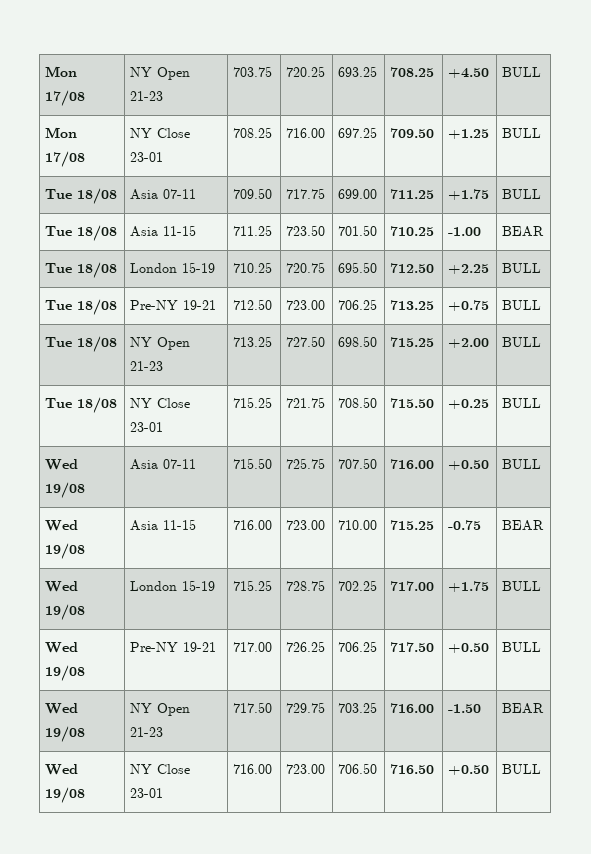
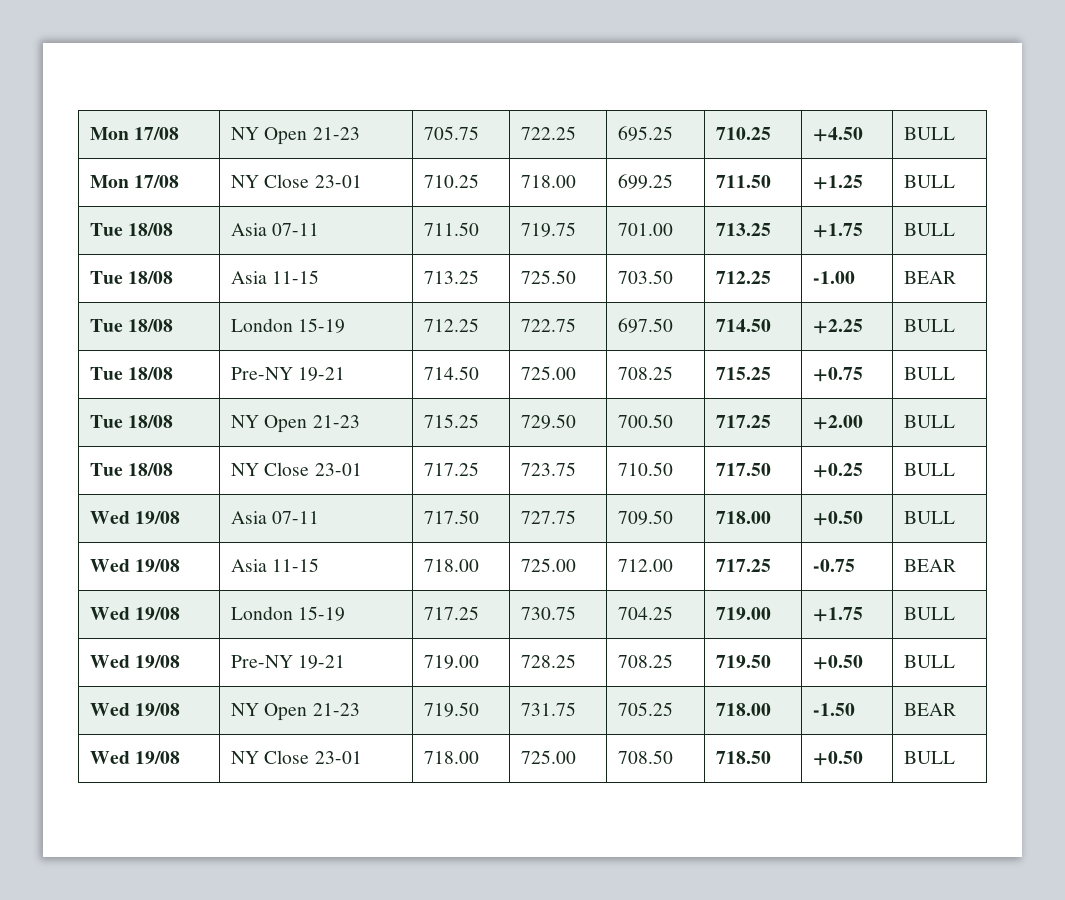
- Mon 17/08 | NY Open 21-23 | 703.75 | 720.25 | 693.25 | 708.25 | +4.50 | BULL
+ Mon 17/08 | NY Open 21-23 | 705.75 | 722.25 | 695.25 | 710.25 | +4.50 | BULL
- Mon 17/08 | NY Close 23-01 | 708.25 | 716.00 | 697.25 | 709.50 | +1.25 | BULL
+ Mon 17/08 | NY Close 23-01 | 710.25 | 718.00 | 699.25 | 711.50 | +1.25 | BULL
- Tue 18/08 | Asia 07-11 | 709.50 | 717.75 | 699.00 | 711.25 | +1.75 | BULL
+ Tue 18/08 | Asia 07-11 | 711.50 | 719.75 | 701.00 | 713.25 | +1.75 | BULL
- Tue 18/08 | Asia 11-15 | 711.25 | 723.50 | 701.50 | 710.25 | -1.00 | BEAR
+ Tue 18/08 | Asia 11-15 | 713.25 | 725.50 | 703.50 | 712.25 | -1.00 | BEAR
- Tue 18/08 | London 15-19 | 710.25 | 720.75 | 695.50 | 712.50 | +2.25 | BULL
+ Tue 18/08 | London 15-19 | 712.25 | 722.75 | 697.50 | 714.50 | +2.25 | BULL
- Tue 18/08 | Pre-NY 19-21 | 712.50 | 723.00 | 706.25 | 713.25 | +0.75 | BULL
+ Tue 18/08 | Pre-NY 19-21 | 714.50 | 725.00 | 708.25 | 715.25 | +0.75 | BULL
- Tue 18/08 | NY Open 21-23 | 713.25 | 727.50 | 698.50 | 715.25 | +2.00 | BULL
+ Tue 18/08 | NY Open 21-23 | 715.25 | 729.50 | 700.50 | 717.25 | +2.00 | BULL
- Tue 18/08 | NY Close 23-01 | 715.25 | 721.75 | 708.50 | 715.50 | +0.25 | BULL
+ Tue 18/08 | NY Close 23-01 | 717.25 | 723.75 | 710.50 | 717.50 | +0.25 | BULL
- Wed 19/08 | Asia 07-11 | 715.50 | 725.75 | 707.50 | 716.00 | +0.50 | BULL
+ Wed 19/08 | Asia 07-11 | 717.50 | 727.75 | 709.50 | 718.00 | +0.50 | BULL
- Wed 19/08 | Asia 11-15 | 716.00 | 723.00 | 710.00 | 715.25 | -0.75 | BEAR
+ Wed 19/08 | Asia 11-15 | 718.00 | 725.00 | 712.00 | 717.25 | -0.75 | BEAR
- Wed 19/08 | London 15-19 | 715.25 | 728.75 | 702.25 | 717.00 | +1.75 | BULL
+ Wed 19/08 | London 15-19 | 717.25 | 730.75 | 704.25 | 719.00 | +1.75 | BULL
- Wed 19/08 | Pre-NY 19-21 | 717.00 | 726.25 | 706.25 | 717.50 | +0.50 | BULL
+ Wed 19/08 | Pre-NY 19-21 | 719.00 | 728.25 | 708.25 | 719.50 | +0.50 | BULL
- Wed 19/08 | NY Open 21-23 | 717.50 | 729.75 | 703.25 | 716.00 | -1.50 | BEAR
+ Wed 19/08 | NY Open 21-23 | 719.50 | 731.75 | 705.25 | 718.00 | -1.50 | BEAR
- Wed 19/08 | NY Close 23-01 | 716.00 | 723.00 | 706.50 | 716.50 | +0.50 | BULL
+ Wed 19/08 | NY Close 23-01 | 718.00 | 725.00 | 708.50 | 718.50 | +0.50 | BULL

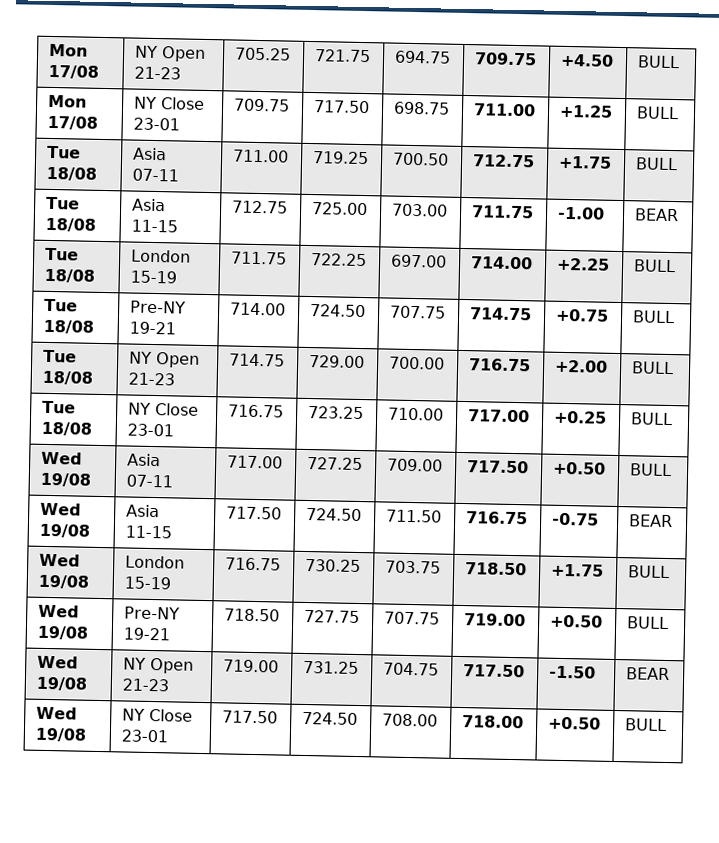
- Mon 17/08 | NY Open 21-23 | 705.75 | 722.25 | 695.25 | 710.25 | +4.50 | BULL
+ Mon 17/08 | NY Open 21-23 | 705.25 | 721.75 | 694.75 | 709.75 | +4.50 | BULL
- Mon 17/08 | NY Close 23-01 | 710.25 | 718.00 | 699.25 | 711.50 | +1.25 | BULL
+ Mon 17/08 | NY Close 23-01 | 709.75 | 717.50 | 698.75 | 711.00 | +1.25 | BULL
- Tue 18/08 | Asia 07-11 | 711.50 | 719.75 | 701.00 | 713.25 | +1.75 | BULL
+ Tue 18/08 | Asia 07-11 | 711.00 | 719.25 | 700.50 | 712.75 | +1.75 | BULL
- Tue 18/08 | Asia 11-15 | 713.25 | 725.50 | 703.50 | 712.25 | -1.00 | BEAR
+ Tue 18/08 | Asia 11-15 | 712.75 | 725.00 | 703.00 | 711.75 | -1.00 | BEAR
- Tue 18/08 | London 15-19 | 712.25 | 722.75 | 697.50 | 714.50 | +2.25 | BULL
+ Tue 18/08 | London 15-19 | 711.75 | 722.25 | 697.00 | 714.00 | +2.25 | BULL
- Tue 18/08 | Pre-NY 19-21 | 714.50 | 725.00 | 708.25 | 715.25 | +0.75 | BULL
+ Tue 18/08 | Pre-NY 19-21 | 714.00 | 724.50 | 707.75 | 714.75 | +0.75 | BULL
- Tue 18/08 | NY Open 21-23 | 715.25 | 729.50 | 700.50 | 717.25 | +2.00 | BULL
+ Tue 18/08 | NY Open 21-23 | 714.75 | 729.00 | 700.00 | 716.75 | +2.00 | BULL
- Tue 18/08 | NY Close 23-01 | 717.25 | 723.75 | 710.50 | 717.50 | +0.25 | BULL
+ Tue 18/08 | NY Close 23-01 | 716.75 | 723.25 | 710.00 | 717.00 | +0.25 | BULL
- Wed 19/08 | Asia 07-11 | 717.50 | 727.75 | 709.50 | 718.00 | +0.50 | BULL
+ Wed 19/08 | Asia 07-11 | 717.00 | 727.25 | 709.00 | 717.50 | +0.50 | BULL
- Wed 19/08 | Asia 11-15 | 718.00 | 725.00 | 712.00 | 717.25 | -0.75 | BEAR
+ Wed 19/08 | Asia 11-15 | 717.50 | 724.50 | 711.50 | 716.75 | -0.75 | BEAR
- Wed 19/08 | London 15-19 | 717.25 | 730.75 | 704.25 | 719.00 | +1.75 | BULL
+ Wed 19/08 | London 15-19 | 716.75 | 730.25 | 703.75 | 718.50 | +1.75 | BULL
- Wed 19/08 | Pre-NY 19-21 | 719.00 | 728.25 | 708.25 | 719.50 | +0.50 | BULL
+ Wed 19/08 | Pre-NY 19-21 | 718.50 | 727.75 | 707.75 | 719.00 | +0.50 | BULL
- Wed 19/08 | NY Open 21-23 | 719.50 | 731.75 | 705.25 | 718.00 | -1.50 | BEAR
+ Wed 19/08 | NY Open 21-23 | 719.00 | 731.25 | 704.75 | 717.50 | -1.50 | BEAR
- Wed 19/08 | NY Close 23-01 | 718.00 | 725.00 | 708.50 | 718.50 | +0.50 | BULL
+ Wed 19/08 | NY Close 23-01 | 717.50 | 724.50 | 708.00 | 718.00 | +0.50 | BULL

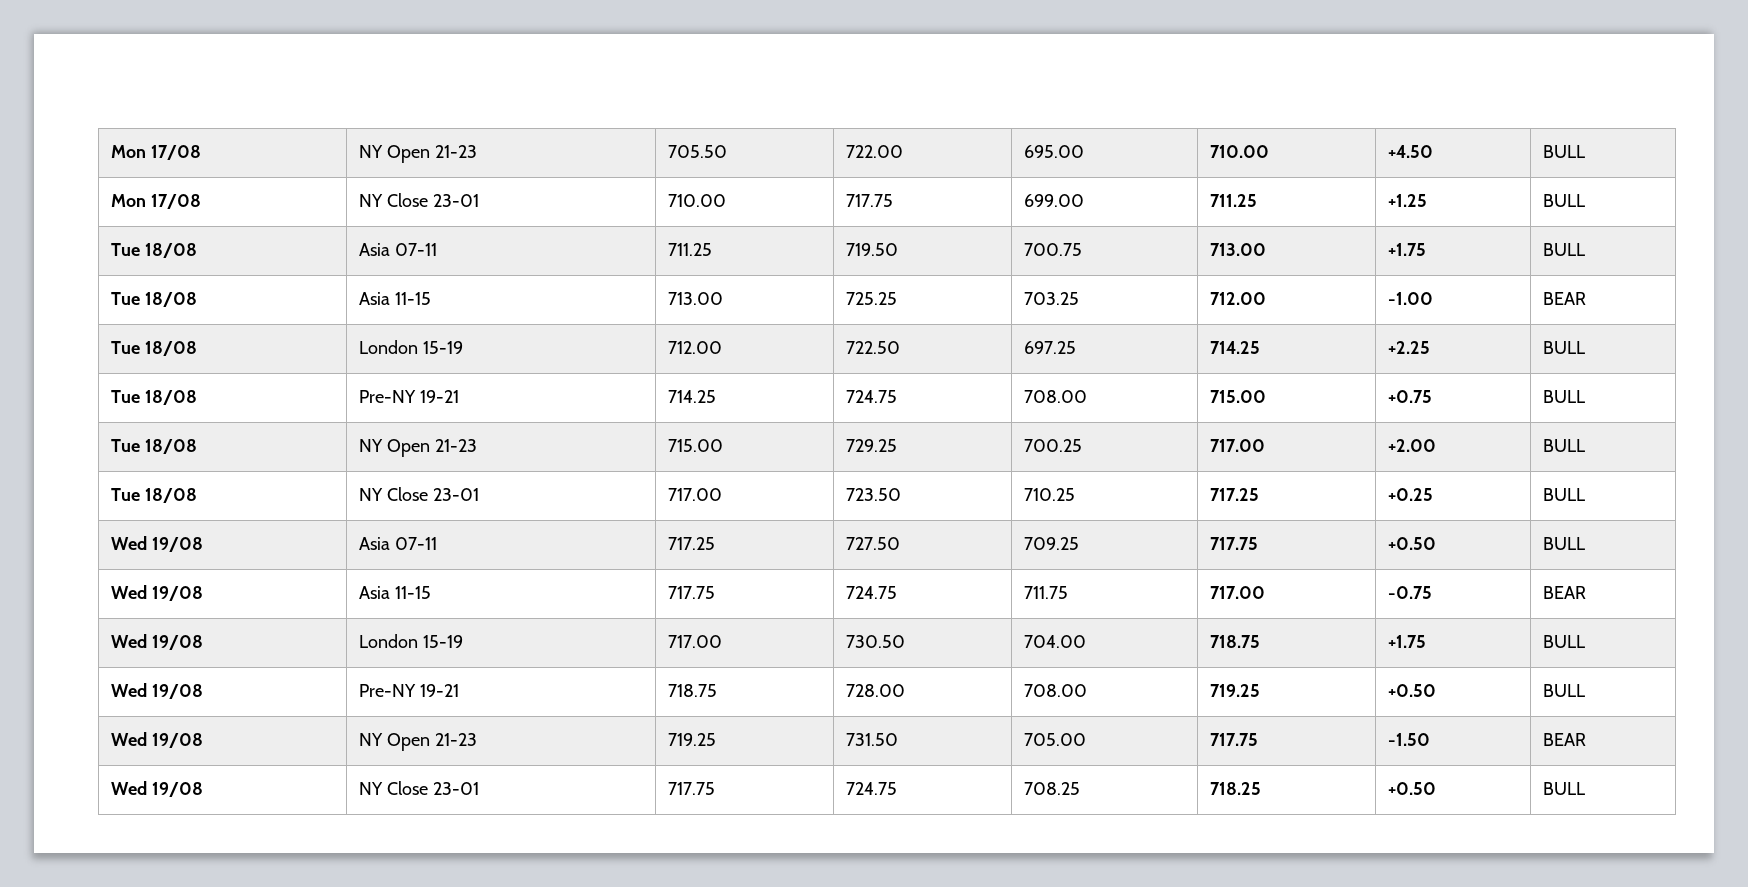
- Mon 17/08 | NY Open 21-23 | 705.25 | 721.75 | 694.75 | 709.75 | +4.50 | BULL
+ Mon 17/08 | NY Open 21-23 | 705.50 | 722.00 | 695.00 | 710.00 | +4.50 | BULL
- Mon 17/08 | NY Close 23-01 | 709.75 | 717.50 | 698.75 | 711.00 | +1.25 | BULL
+ Mon 17/08 | NY Close 23-01 | 710.00 | 717.75 | 699.00 | 711.25 | +1.25 | BULL
- Tue 18/08 | Asia 07-11 | 711.00 | 719.25 | 700.50 | 712.75 | +1.75 | BULL
+ Tue 18/08 | Asia 07-11 | 711.25 | 719.50 | 700.75 | 713.00 | +1.75 | BULL
- Tue 18/08 | Asia 11-15 | 712.75 | 725.00 | 703.00 | 711.75 | -1.00 | BEAR
+ Tue 18/08 | Asia 11-15 | 713.00 | 725.25 | 703.25 | 712.00 | -1.00 | BEAR
- Tue 18/08 | London 15-19 | 711.75 | 722.25 | 697.00 | 714.00 | +2.25 | BULL
+ Tue 18/08 | London 15-19 | 712.00 | 722.50 | 697.25 | 714.25 | +2.25 | BULL
- Tue 18/08 | Pre-NY 19-21 | 714.00 | 724.50 | 707.75 | 714.75 | +0.75 | BULL
+ Tue 18/08 | Pre-NY 19-21 | 714.25 | 724.75 | 708.00 | 715.00 | +0.75 | BULL
- Tue 18/08 | NY Open 21-23 | 714.75 | 729.00 | 700.00 | 716.75 | +2.00 | BULL
+ Tue 18/08 | NY Open 21-23 | 715.00 | 729.25 | 700.25 | 717.00 | +2.00 | BULL
- Tue 18/08 | NY Close 23-01 | 716.75 | 723.25 | 710.00 | 717.00 | +0.25 | BULL
+ Tue 18/08 | NY Close 23-01 | 717.00 | 723.50 | 710.25 | 717.25 | +0.25 | BULL
- Wed 19/08 | Asia 07-11 | 717.00 | 727.25 | 709.00 | 717.50 | +0.50 | BULL
+ Wed 19/08 | Asia 07-11 | 717.25 | 727.50 | 709.25 | 717.75 | +0.50 | BULL
- Wed 19/08 | Asia 11-15 | 717.50 | 724.50 | 711.50 | 716.75 | -0.75 | BEAR
+ Wed 19/08 | Asia 11-15 | 717.75 | 724.75 | 711.75 | 717.00 | -0.75 | BEAR
- Wed 19/08 | London 15-19 | 716.75 | 730.25 | 703.75 | 718.50 | +1.75 | BULL
+ Wed 19/08 | London 15-19 | 717.00 | 730.50 | 704.00 | 718.75 | +1.75 | BULL
- Wed 19/08 | Pre-NY 19-21 | 718.50 | 727.75 | 707.75 | 719.00 | +0.50 | BULL
+ Wed 19/08 | Pre-NY 19-21 | 718.75 | 728.00 | 708.00 | 719.25 | +0.50 | BULL
- Wed 19/08 | NY Open 21-23 | 719.00 | 731.25 | 704.75 | 717.50 | -1.50 | BEAR
+ Wed 19/08 | NY Open 21-23 | 719.25 | 731.50 | 705.00 | 717.75 | -1.50 | BEAR
- Wed 19/08 | NY Close 23-01 | 717.50 | 724.50 | 708.00 | 718.00 | +0.50 | BULL
+ Wed 19/08 | NY Close 23-01 | 717.75 | 724.75 | 708.25 | 718.25 | +0.50 | BULL

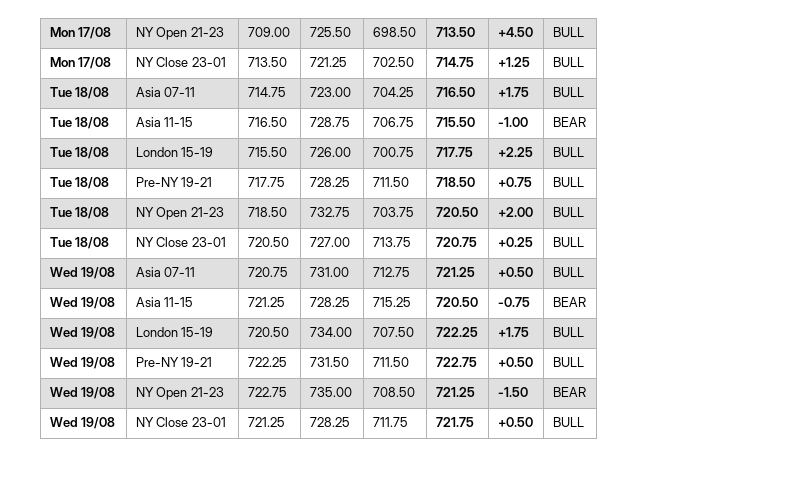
- Mon 17/08 | NY Open 21-23 | 705.50 | 722.00 | 695.00 | 710.00 | +4.50 | BULL
+ Mon 17/08 | NY Open 21-23 | 709.00 | 725.50 | 698.50 | 713.50 | +4.50 | BULL
- Mon 17/08 | NY Close 23-01 | 710.00 | 717.75 | 699.00 | 711.25 | +1.25 | BULL
+ Mon 17/08 | NY Close 23-01 | 713.50 | 721.25 | 702.50 | 714.75 | +1.25 | BULL
- Tue 18/08 | Asia 07-11 | 711.25 | 719.50 | 700.75 | 713.00 | +1.75 | BULL
+ Tue 18/08 | Asia 07-11 | 714.75 | 723.00 | 704.25 | 716.50 | +1.75 | BULL
- Tue 18/08 | Asia 11-15 | 713.00 | 725.25 | 703.25 | 712.00 | -1.00 | BEAR
+ Tue 18/08 | Asia 11-15 | 716.50 | 728.75 | 706.75 | 715.50 | -1.00 | BEAR
- Tue 18/08 | London 15-19 | 712.00 | 722.50 | 697.25 | 714.25 | +2.25 | BULL
+ Tue 18/08 | London 15-19 | 715.50 | 726.00 | 700.75 | 717.75 | +2.25 | BULL
- Tue 18/08 | Pre-NY 19-21 | 714.25 | 724.75 | 708.00 | 715.00 | +0.75 | BULL
+ Tue 18/08 | Pre-NY 19-21 | 717.75 | 728.25 | 711.50 | 718.50 | +0.75 | BULL
- Tue 18/08 | NY Open 21-23 | 715.00 | 729.25 | 700.25 | 717.00 | +2.00 | BULL
+ Tue 18/08 | NY Open 21-23 | 718.50 | 732.75 | 703.75 | 720.50 | +2.00 | BULL
- Tue 18/08 | NY Close 23-01 | 717.00 | 723.50 | 710.25 | 717.25 | +0.25 | BULL
+ Tue 18/08 | NY Close 23-01 | 720.50 | 727.00 | 713.75 | 720.75 | +0.25 | BULL
- Wed 19/08 | Asia 07-11 | 717.25 | 727.50 | 709.25 | 717.75 | +0.50 | BULL
+ Wed 19/08 | Asia 07-11 | 720.75 | 731.00 | 712.75 | 721.25 | +0.50 | BULL
- Wed 19/08 | Asia 11-15 | 717.75 | 724.75 | 711.75 | 717.00 | -0.75 | BEAR
+ Wed 19/08 | Asia 11-15 | 721.25 | 728.25 | 715.25 | 720.50 | -0.75 | BEAR
- Wed 19/08 | London 15-19 | 717.00 | 730.50 | 704.00 | 718.75 | +1.75 | BULL
+ Wed 19/08 | London 15-19 | 720.50 | 734.00 | 707.50 | 722.25 | +1.75 | BULL
- Wed 19/08 | Pre-NY 19-21 | 718.75 | 728.00 | 708.00 | 719.25 | +0.50 | BULL
+ Wed 19/08 | Pre-NY 19-21 | 722.25 | 731.50 | 711.50 | 722.75 | +0.50 | BULL
- Wed 19/08 | NY Open 21-23 | 719.25 | 731.50 | 705.00 | 717.75 | -1.50 | BEAR
+ Wed 19/08 | NY Open 21-23 | 722.75 | 735.00 | 708.50 | 721.25 | -1.50 | BEAR
- Wed 19/08 | NY Close 23-01 | 717.75 | 724.75 | 708.25 | 718.25 | +0.50 | BULL
+ Wed 19/08 | NY Close 23-01 | 721.25 | 728.25 | 711.75 | 721.75 | +0.50 | BULL

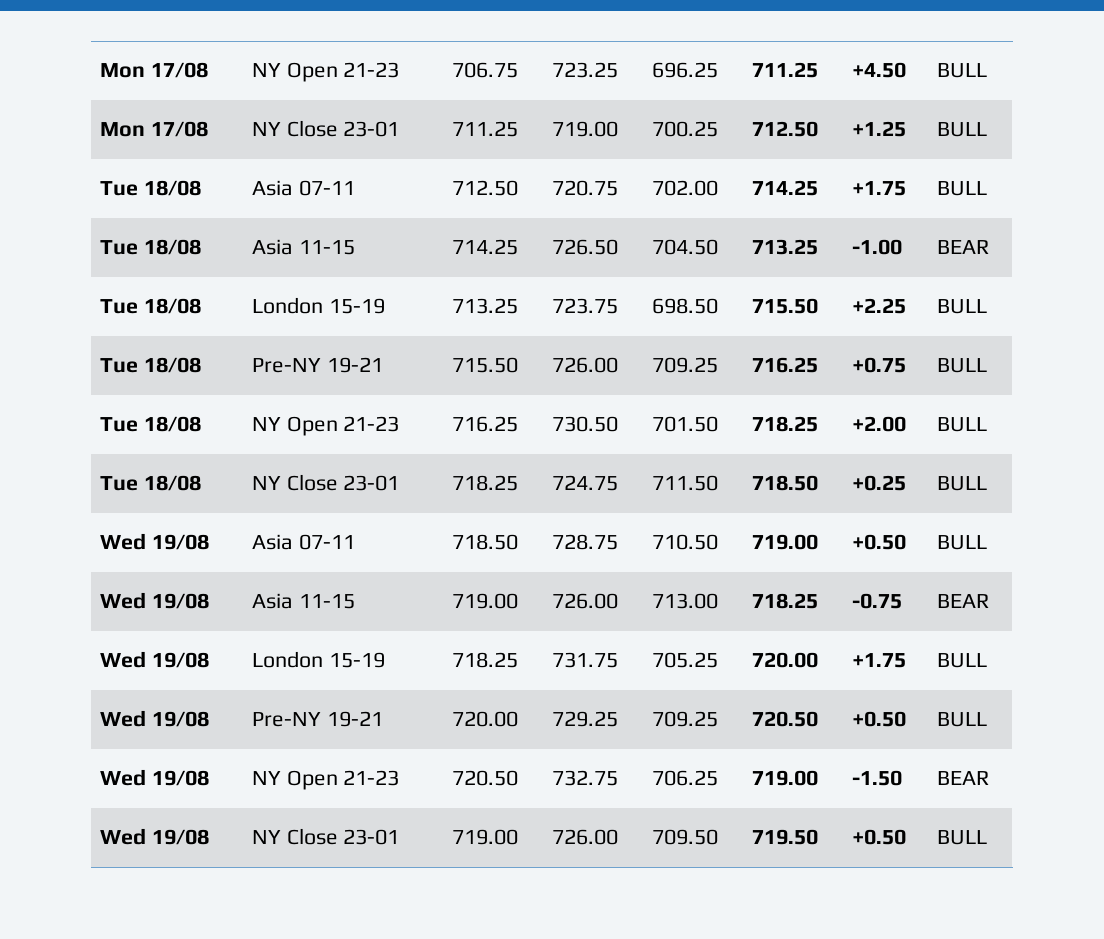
- Mon 17/08 | NY Open 21-23 | 709.00 | 725.50 | 698.50 | 713.50 | +4.50 | BULL
+ Mon 17/08 | NY Open 21-23 | 706.75 | 723.25 | 696.25 | 711.25 | +4.50 | BULL
- Mon 17/08 | NY Close 23-01 | 713.50 | 721.25 | 702.50 | 714.75 | +1.25 | BULL
+ Mon 17/08 | NY Close 23-01 | 711.25 | 719.00 | 700.25 | 712.50 | +1.25 | BULL
- Tue 18/08 | Asia 07-11 | 714.75 | 723.00 | 704.25 | 716.50 | +1.75 | BULL
+ Tue 18/08 | Asia 07-11 | 712.50 | 720.75 | 702.00 | 714.25 | +1.75 | BULL
- Tue 18/08 | Asia 11-15 | 716.50 | 728.75 | 706.75 | 715.50 | -1.00 | BEAR
+ Tue 18/08 | Asia 11-15 | 714.25 | 726.50 | 704.50 | 713.25 | -1.00 | BEAR
- Tue 18/08 | London 15-19 | 715.50 | 726.00 | 700.75 | 717.75 | +2.25 | BULL
+ Tue 18/08 | London 15-19 | 713.25 | 723.75 | 698.50 | 715.50 | +2.25 | BULL
- Tue 18/08 | Pre-NY 19-21 | 717.75 | 728.25 | 711.50 | 718.50 | +0.75 | BULL
+ Tue 18/08 | Pre-NY 19-21 | 715.50 | 726.00 | 709.25 | 716.25 | +0.75 | BULL
- Tue 18/08 | NY Open 21-23 | 718.50 | 732.75 | 703.75 | 720.50 | +2.00 | BULL
+ Tue 18/08 | NY Open 21-23 | 716.25 | 730.50 | 701.50 | 718.25 | +2.00 | BULL
- Tue 18/08 | NY Close 23-01 | 720.50 | 727.00 | 713.75 | 720.75 | +0.25 | BULL
+ Tue 18/08 | NY Close 23-01 | 718.25 | 724.75 | 711.50 | 718.50 | +0.25 | BULL
- Wed 19/08 | Asia 07-11 | 720.75 | 731.00 | 712.75 | 721.25 | +0.50 | BULL
+ Wed 19/08 | Asia 07-11 | 718.50 | 728.75 | 710.50 | 719.00 | +0.50 | BULL
- Wed 19/08 | Asia 11-15 | 721.25 | 728.25 | 715.25 | 720.50 | -0.75 | BEAR
+ Wed 19/08 | Asia 11-15 | 719.00 | 726.00 | 713.00 | 718.25 | -0.75 | BEAR
- Wed 19/08 | London 15-19 | 720.50 | 734.00 | 707.50 | 722.25 | +1.75 | BULL
+ Wed 19/08 | London 15-19 | 718.25 | 731.75 | 705.25 | 720.00 | +1.75 | BULL
- Wed 19/08 | Pre-NY 19-21 | 722.25 | 731.50 | 711.50 | 722.75 | +0.50 | BULL
+ Wed 19/08 | Pre-NY 19-21 | 720.00 | 729.25 | 709.25 | 720.50 | +0.50 | BULL
- Wed 19/08 | NY Open 21-23 | 722.75 | 735.00 | 708.50 | 721.25 | -1.50 | BEAR
+ Wed 19/08 | NY Open 21-23 | 720.50 | 732.75 | 706.25 | 719.00 | -1.50 | BEAR
- Wed 19/08 | NY Close 23-01 | 721.25 | 728.25 | 711.75 | 721.75 | +0.50 | BULL
+ Wed 19/08 | NY Close 23-01 | 719.00 | 726.00 | 709.50 | 719.50 | +0.50 | BULL

